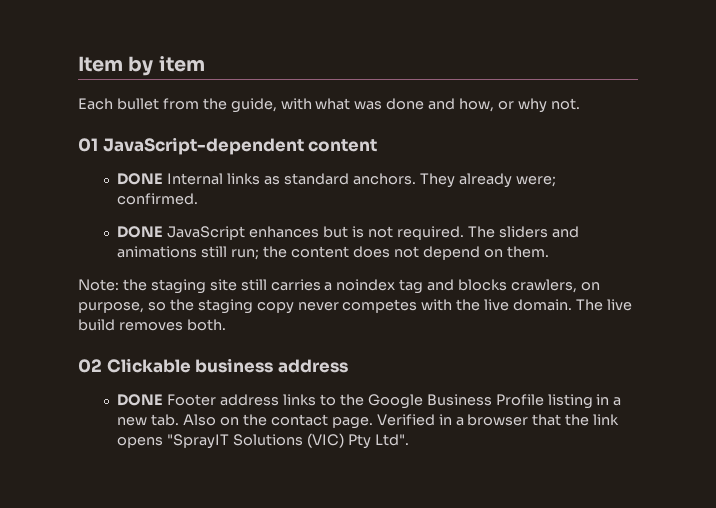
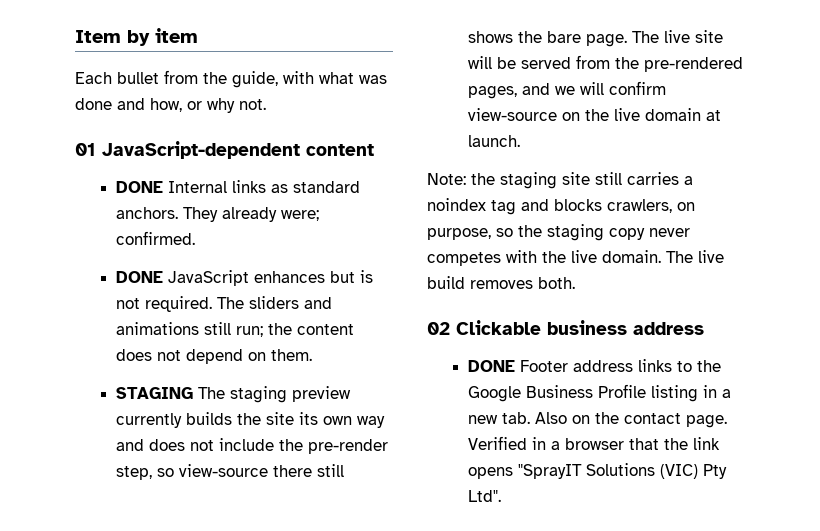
+ STAGING The staging preview currently builds the site its own way and does not include the pre-render step, so view-source there still shows the bare page. The live site will be served from the pre-rendered pages, and we will confirm view-source on the live domain at launch.

